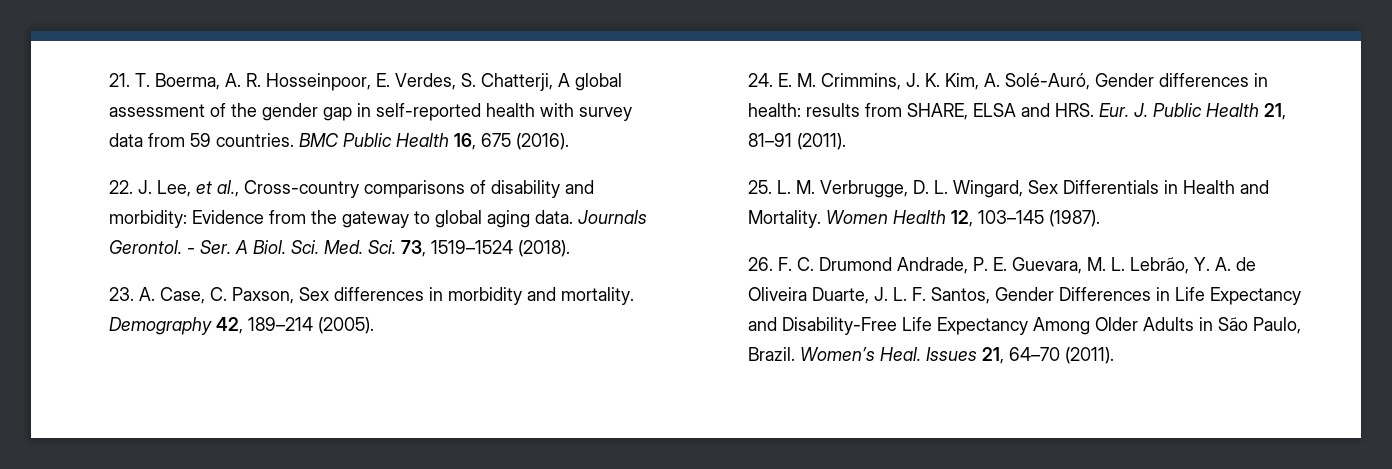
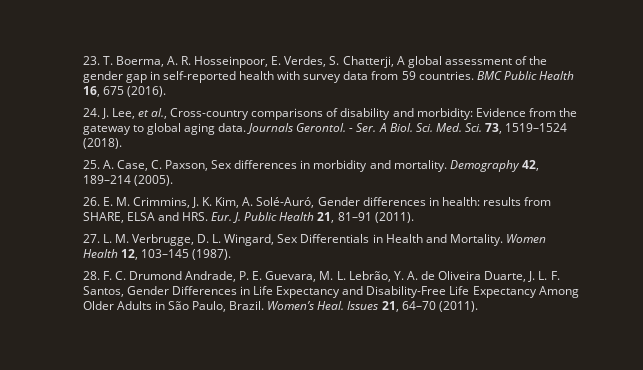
- 21. T. Boerma, A. R. Hosseinpoor, E. Verdes, S. Chatterji, A global assessment of the gender gap in self-reported health with survey data from 59 countries.
+ 23. T. Boerma, A. R. Hosseinpoor, E. Verdes, S. Chatterji, A global assessment of the gender gap in self-reported health with survey data from 59 countries.
- 22. J. Lee, et al., Cross-country comparisons of disability and morbidity: Evidence from the gateway to global aging data.
+ 24. J. Lee, et al., Cross-country comparisons of disability and morbidity: Evidence from the gateway to global aging data.
- 23. A. Case, C. Paxson, Sex differences in morbidity and mortality.
+ 25. A. Case, C. Paxson, Sex differences in morbidity and mortality.
- 24. E. M. Crimmins, J. K. Kim, A. Solé-Auró, Gender differences in health: results from SHARE, ELSA and HRS. Eur. J. Public Health 21, 81–91 (2011).
+ 26. E. M. Crimmins, J. K. Kim, A. Solé-Auró, Gender differences in health: results from SHARE, ELSA and HRS. Eur. J. Public Health 21, 81–91 (2011).
- 25. L. M. Verbrugge, D. L. Wingard, Sex Differentials in Health and Mortality.
+ 27. L. M. Verbrugge, D. L. Wingard, Sex Differentials in Health and Mortality.
- 26. F. C. Drumond Andrade, P. E. Guevara, M. L. Lebrão, Y. A. de Oliveira Duarte, J. L. F. Santos, Gender Differences in Life Expectancy and Disability-Free Life Expectancy Among Older Adults in São Paulo, Brazil.
+ 28. F. C. Drumond Andrade, P. E. Guevara, M. L. Lebrão, Y. A. de Oliveira Duarte, J. L. F. Santos, Gender Differences in Life Expectancy and Disability-Free Life Expectancy Among Older Adults in São Paulo, Brazil.

